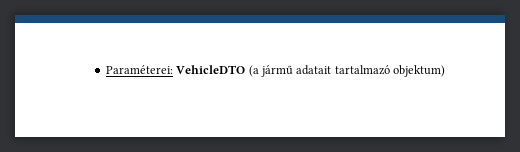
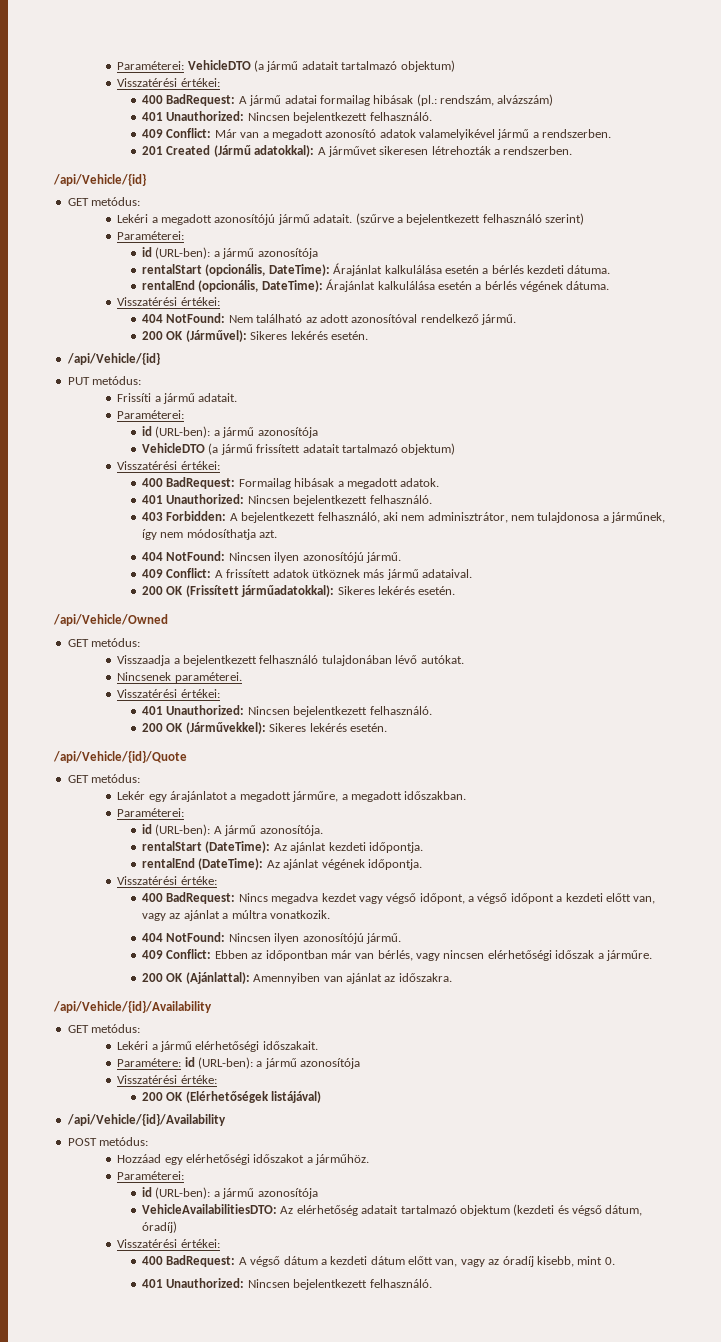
  Paraméterei: VehicleDTO (a jármű adatait tartalmazó objektum)
+ Visszatérési értékei:
+ 400 BadRequest: A jármű adatai formailag hibásak (pl.: rendszám, alvázszám)
+ 401 Unauthorized: Nincsen bejelentkezett felhasználó.
+ 409 Conflict: Már van a megadott azonosító adatok valamelyikével jármű a rendszerben.
+ 201 Created (Jármű adatokkal): A járművet sikeresen létrehozták a rendszerben.
+ /api/Vehicle/{id}
+ GET metódus:
+ Lekéri a megadott azonosítójú jármű adatait. (szűrve a bejelentkezett felhasználó szerint)
+ Paraméterei:
+ id (URL-ben): a jármű azonosítója
+ rentalStart (opcionális, DateTime): Árajánlat kalkulálása esetén a bérlés kezdeti dátuma.
+ rentalEnd (opcionális, DateTime): Árajánlat kalkulálása esetén a bérlés végének dátuma.
+ Visszatérési értékei:
+ 404 NotFound: Nem található az adott azonosítóval rendelkező jármű.
+ 200 OK (Járművel): Sikeres lekérés esetén.
+ /api/Vehicle/{id}
+ PUT metódus:
+ Frissíti a jármű adatait.
+ Paraméterei:
+ id (URL-ben): a jármű azonosítója
+ VehicleDTO (a jármű frissített adatait tartalmazó objektum)
+ Visszatérési értékei:
+ 400 BadRequest: Formailag hibásak a megadott adatok.
+ 401 Unauthorized: Nincsen bejelentkezett felhasználó.
+ 403 Forbidden: A bejelentkezett felhasználó, aki nem adminisztrátor, nem tulajdonosa a járműnek, így nem módosíthatja azt.
+ 404 NotFound: Nincsen ilyen azonosítójú jármű.
+ 409 Conflict: A frissített adatok ütköznek más jármű adataival.
+ 200 OK (Frissített járműadatokkal): Sikeres lekérés esetén.
+ /api/Vehicle/Owned
+ GET metódus:
+ Visszaadja a bejelentkezett felhasználó tulajdonában lévő autókat.
+ Nincsenek paraméterei.
+ Visszatérési értékei:
+ 401 Unauthorized: Nincsen bejelentkezett felhasználó.
+ 200 OK (Járművekkel): Sikeres lekérés esetén.
+ /api/Vehicle/{id}/Quote
+ GET metódus:
+ Lekér egy árajánlatot a megadott járműre, a megadott időszakban.
+ Paraméterei:
+ id (URL-ben): A jármű azonosítója.
+ rentalStart (DateTime): Az ajánlat kezdeti időpontja.
+ rentalEnd (DateTime): Az ajánlat végének időpontja.
+ Visszatérési értéke:
+ 400 BadRequest: Nincs megadva kezdet vagy végső időpont, a végső időpont a kezdeti előtt van, vagy az ajánlat a múltra vonatkozik.
+ 404 NotFound: Nincsen ilyen azonosítójú jármű.
+ 409 Conflict: Ebben az időpontban már van bérlés, vagy nincsen elérhetőségi időszak a járműre.
+ 200 OK (Ajánlattal): Amennyiben van ajánlat az időszakra.
+ /api/Vehicle/{id}/Availability
+ GET metódus:
+ Lekéri a jármű elérhetőségi időszakait.
+ Paramétere: id (URL-ben): a jármű azonosítója
+ Visszatérési értéke:
+ 200 OK (Elérhetőségek listájával)
+ /api/Vehicle/{id}/Availability
+ POST metódus:
+ Hozzáad egy elérhetőségi időszakot a járműhöz.
+ Paraméterei:
+ id (URL-ben): a jármű azonosítója
+ VehicleAvailabilitiesDTO: Az elérhetőség adatait tartalmazó objektum (kezdeti és végső dátum, óradíj)
+ Visszatérési értékei:
+ 400 BadRequest: A végső dátum a kezdeti dátum előtt van, vagy az óradíj kisebb, mint 0.
+ 401 Unauthorized: Nincsen bejelentkezett felhasználó.

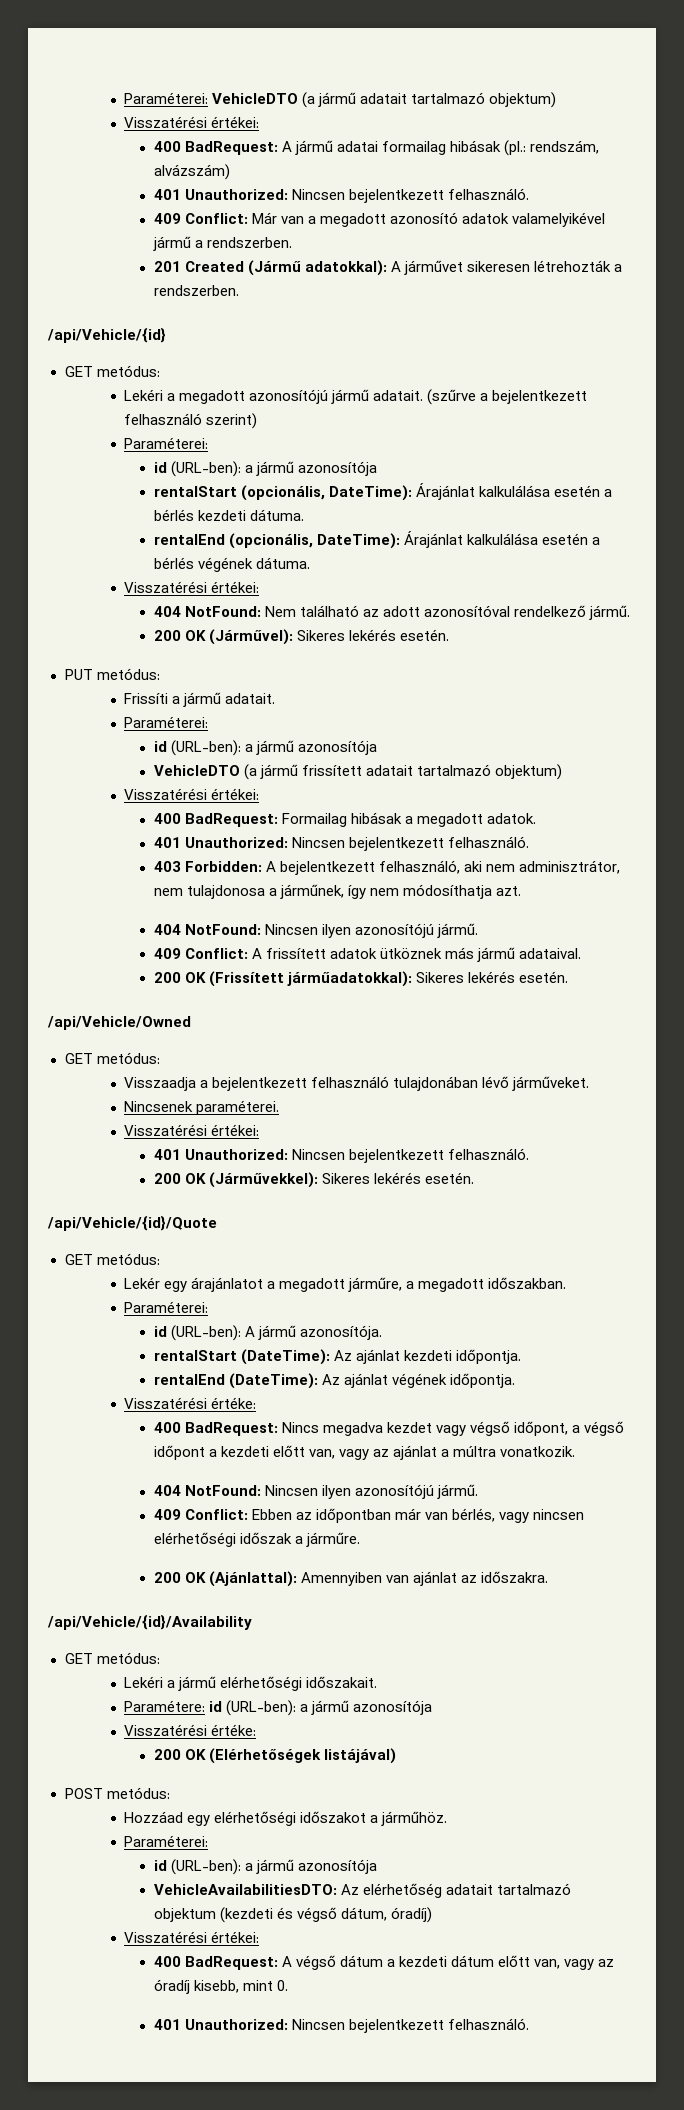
  200 OK (Járművel): Sikeres lekérés esetén.
- /api/Vehicle/{id}
- Visszaadja a bejelentkezett felhasználó tulajdonában lévő autókat.
+ Visszaadja a bejelentkezett felhasználó tulajdonában lévő járműveket.
  200 OK (Elérhetőségek listájával)
- /api/Vehicle/{id}/Availability

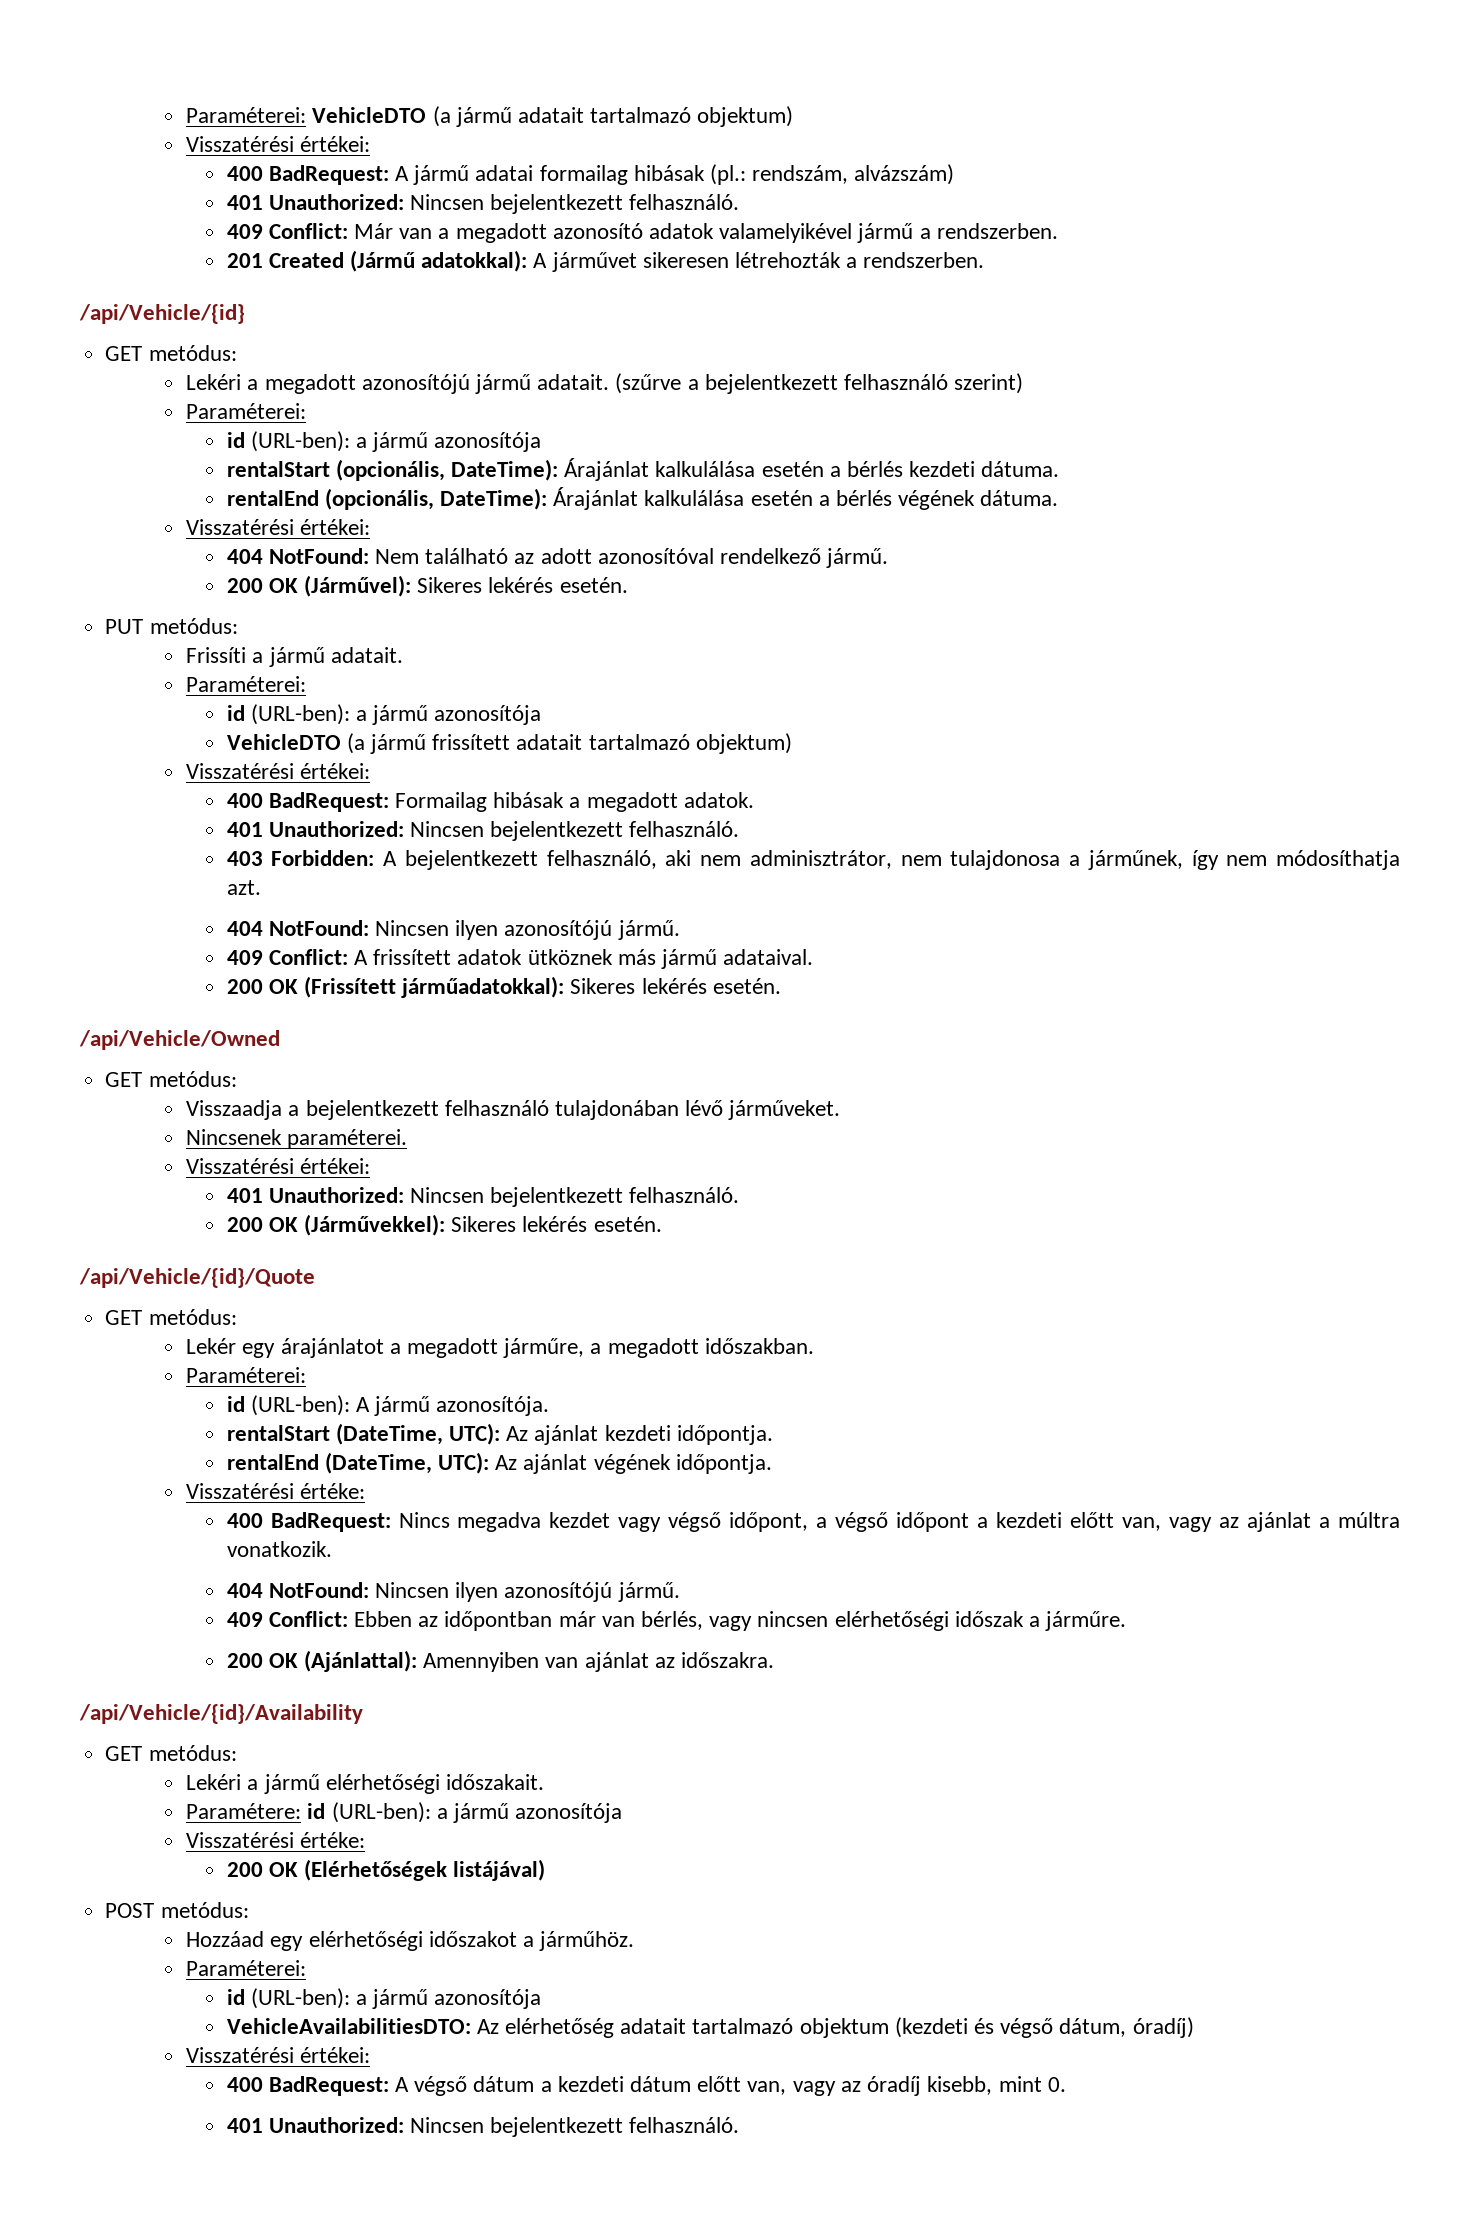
- rentalStart (DateTime): Az ajánlat kezdeti időpontja.
+ rentalStart (DateTime, UTC): Az ajánlat kezdeti időpontja.
- rentalEnd (DateTime): Az ajánlat végének időpontja.
+ rentalEnd (DateTime, UTC): Az ajánlat végének időpontja.

